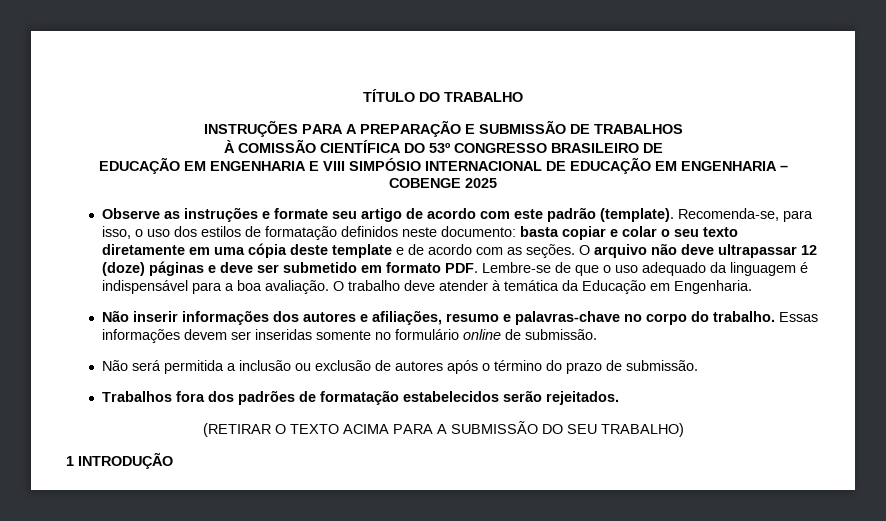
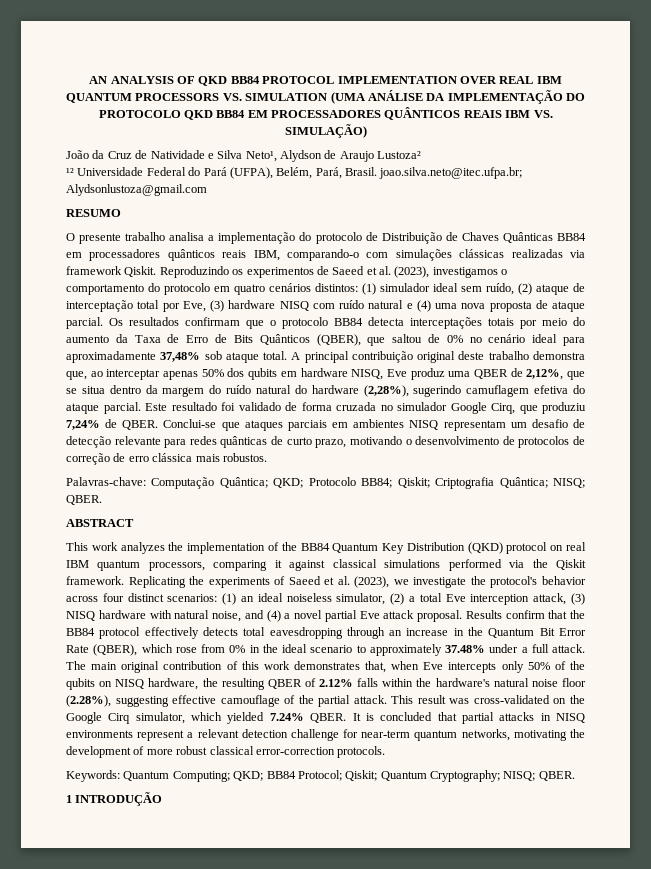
- TÍTULO DO TRABALHO
- INSTRUÇÕES PARA A PREPARAÇÃO E SUBMISSÃO DE TRABALHOS
- À COMISSÃO CIENTÍFICA DO 53º CONGRESSO BRASILEIRO DE
- EDUCAÇÃO EM ENGENHARIA E VIII SIMPÓSIO INTERNACIONAL DE EDUCAÇÃO EM ENGENHARIA – COBENGE 2025
- Observe as instruções e formate seu artigo de acordo com este padrão (template). Recomenda-se, para isso, o uso dos estilos de formatação definidos neste documento: basta copiar e colar o seu texto diretamente em uma cópia deste template e de acordo com as seções. O arquivo não deve ultrapassar 12 (doze) páginas e deve ser submetido em formato PDF. Lembre-se de que o uso adequado da linguagem é indispensável para a boa avaliação. O trabalho deve atender à temática da Educação em Engenharia.
- Não inserir informações dos autores e afiliações, resumo e palavras-chave no corpo do trabalho. Essas informações devem ser inseridas somente no formulário online de submissão.
- Não será permitida a inclusão ou exclusão de autores após o término do prazo de submissão.
- Trabalhos fora dos padrões de formatação estabelecidos serão rejeitados.
- (RETIRAR O TEXTO ACIMA PARA A SUBMISSÃO DO SEU TRABALHO)
+ AN ANALYSIS OF QKD BB84 PROTOCOL IMPLEMENTATION OVER REAL IBM QUANTUM PROCESSORS VS. SIMULATION (UMA ANÁLISE DA IMPLEMENTAÇÃO DO PROTOCOLO QKD BB84 EM PROCESSADORES QUÂNTICOS REAIS IBM VS. SIMULAÇÃO)
+ João da Cruz de Natividade e Silva Neto¹, Alydson de Araujo Lustoza²
+ ¹² Universidade Federal do Pará (UFPA), Belém, Pará, Brasil. joao.silva.neto@itec.ufpa.br; Alydsonlustoza@gmail.com
+ RESUMO
+ O presente trabalho analisa a implementação do protocolo de Distribuição de Chaves Quânticas BB84 em processadores quânticos reais IBM, comparando-o com simulações clássicas realizadas via framework Qiskit. Reproduzindo os experimentos de Saeed et al. (2023), investigamos o comportamento do protocolo em quatro cenários distintos: (1) simulador ideal sem ruído, (2) ataque de interceptação total por Eve, (3) hardware NISQ com ruído natural e (4) uma nova proposta de ataque parcial. Os resultados confirmam que o protocolo BB84 detecta interceptações totais por meio do aumento da Taxa de Erro de Bits Quânticos (QBER), que saltou de 0% no cenário ideal para aproximadamente 37,48% sob ataque total. A principal contribuição original deste trabalho demonstra que, ao interceptar apenas 50% dos qubits em hardware NISQ, Eve produz uma QBER de 2,12%, que se situa dentro da margem do ruído natural do hardware (2,28%), sugerindo camuflagem efetiva do ataque parcial. Este resultado foi validado de forma cruzada no simulador Google Cirq, que produziu 7,24% de QBER. Conclui-se que ataques parciais em ambientes NISQ representam um desafio de detecção relevante para redes quânticas de curto prazo, motivando o desenvolvimento de protocolos de correção de erro clássica mais robustos.
+ Palavras-chave: Computação Quântica; QKD; Protocolo BB84; Qiskit; Criptografia Quântica; NISQ; QBER.
+ ABSTRACT
+ This work analyzes the implementation of the BB84 Quantum Key Distribution (QKD) protocol on real IBM quantum processors, comparing it against classical simulations performed via the Qiskit framework. Replicating the experiments of Saeed et al. (2023), we investigate the protocol's behavior across four distinct scenarios: (1) an ideal noiseless simulator, (2) a total Eve interception attack, (3) NISQ hardware with natural noise, and (4) a novel partial Eve attack proposal. Results confirm that the BB84 protocol effectively detects total eavesdropping through an increase in the Quantum Bit Error Rate (QBER), which rose from 0% in the ideal scenario to approximately 37.48% under a full attack. The main original contribution of this work demonstrates that, when Eve intercepts only 50% of the qubits on NISQ hardware, the resulting QBER of 2.12% falls within the hardware's natural noise floor (2.28%), suggesting effective camouflage of the partial attack. This result was cross-validated on the Google Cirq simulator, which yielded 7.24% QBER. It is concluded that partial attacks in NISQ environments represent a relevant detection challenge for near-term quantum networks, motivating the development of more robust classical error-correction protocols.
+ Keywords: Quantum Computing; QKD; BB84 Protocol; Qiskit; Quantum Cryptography; NISQ; QBER.

